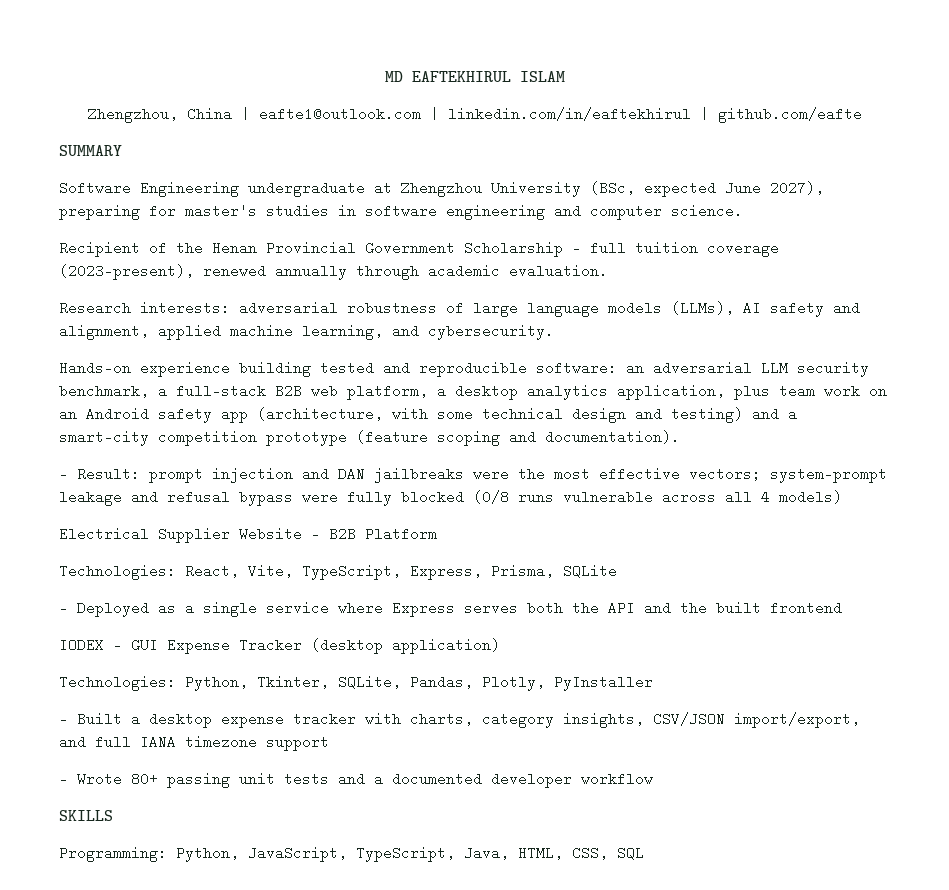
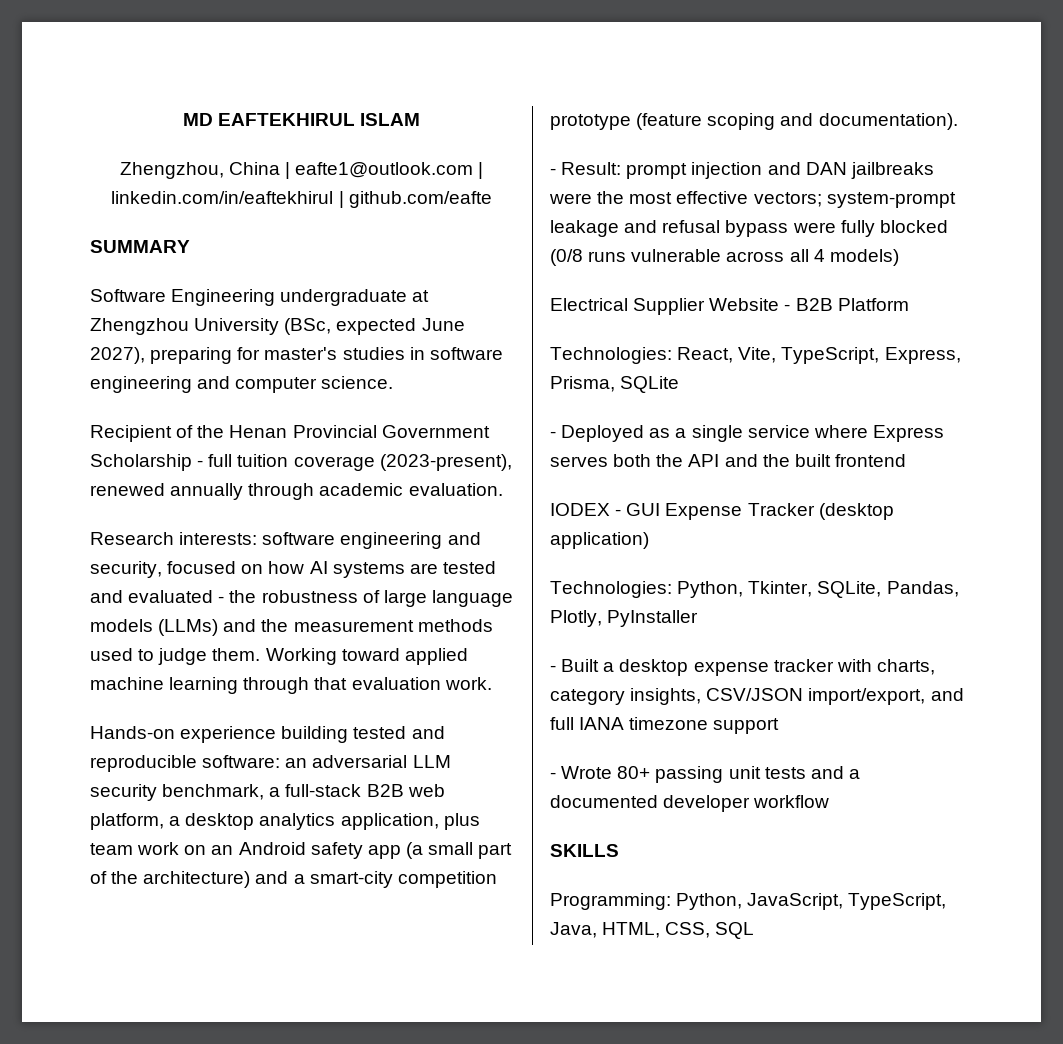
- Research interests: adversarial robustness of large language models (LLMs), AI safety and alignment, applied machine learning, and cybersecurity.
+ Research interests: software engineering and security, focused on how AI systems are tested and evaluated - the robustness of large language models (LLMs) and the measurement methods used to judge them. Working toward applied machine learning through that evaluation work.
- Hands-on experience building tested and reproducible software: an adversarial LLM security benchmark, a full-stack B2B web platform, a desktop analytics application, plus team work on an Android safety app (architecture, with some technical design and testing) and a smart-city competition prototype (feature scoping and documentation).
+ Hands-on experience building tested and reproducible software: an adversarial LLM security benchmark, a full-stack B2B web platform, a desktop analytics application, plus team work on an Android safety app (a small part of the architecture) and a smart-city competition prototype (feature scoping and documentation).

